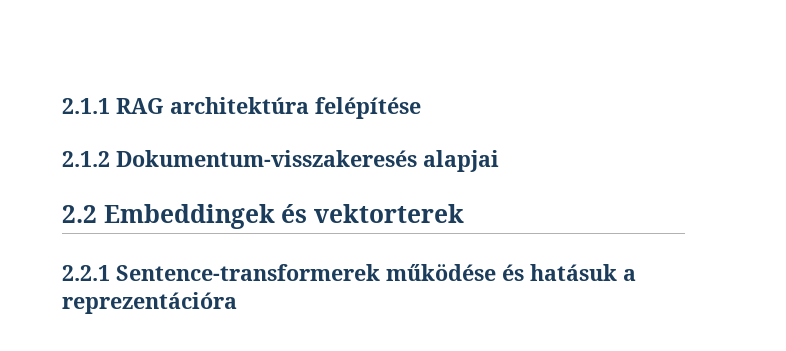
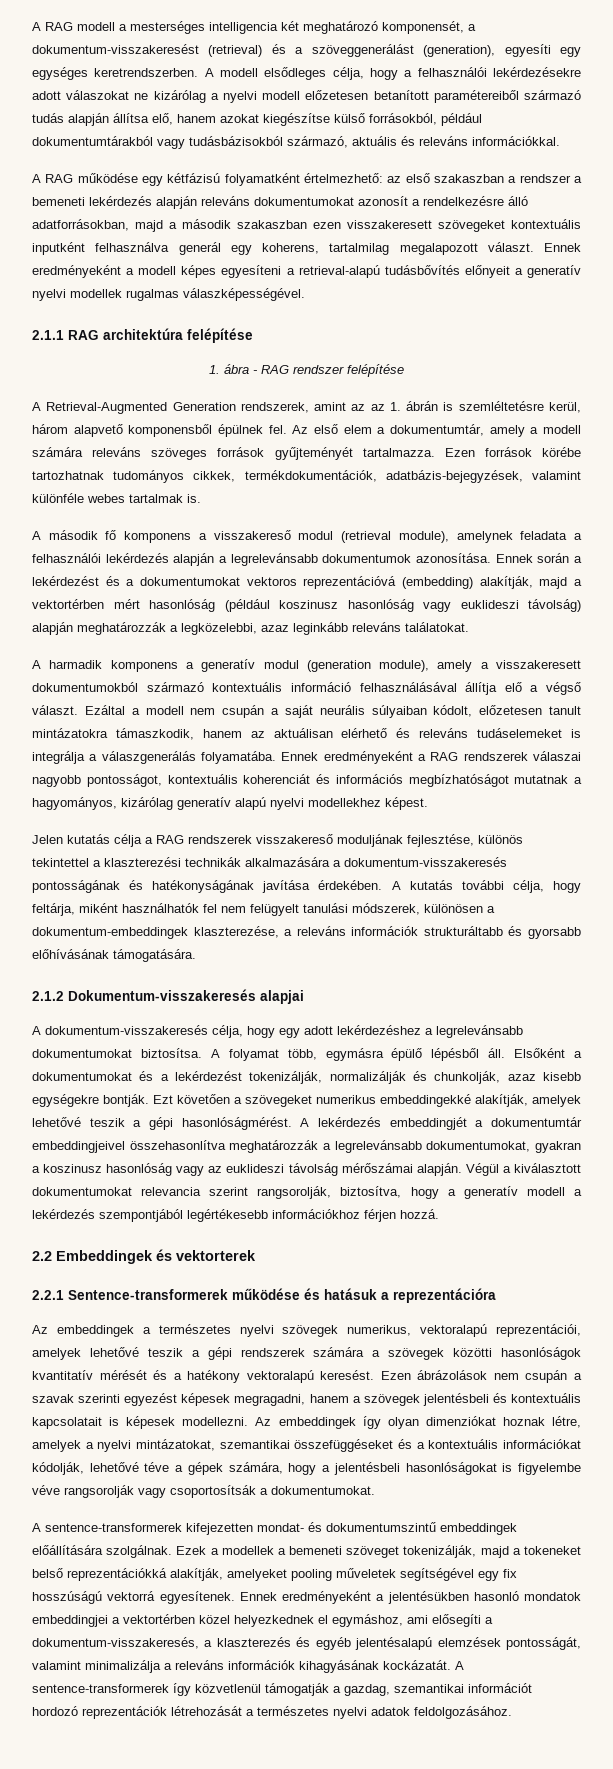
+ A RAG modell a mesterséges intelligencia két meghatározó komponensét, a dokumentum-visszakeresést (retrieval) és a szöveggenerálást (generation), egyesíti egy egységes keretrendszerben. A modell elsődleges célja, hogy a felhasználói lekérdezésekre adott válaszokat ne kizárólag a nyelvi modell előzetesen betanított paramétereiből származó tudás alapján állítsa elő, hanem azokat kiegészítse külső forrásokból, például dokumentumtárakból vagy tudásbázisokból származó, aktuális és releváns információkkal.
+ A RAG működése egy kétfázisú folyamatként értelmezhető: az első szakaszban a rendszer a bemeneti lekérdezés alapján releváns dokumentumokat azonosít a rendelkezésre álló adatforrásokban, majd a második szakaszban ezen visszakeresett szövegeket kontextuális inputként felhasználva generál egy koherens, tartalmilag megalapozott választ. Ennek eredményeként a modell képes egyesíteni a retrieval-alapú tudásbővítés előnyeit a generatív nyelvi modellek rugalmas válaszképességével.
  2.1.1 RAG architektúra felépítése
+ 1. ábra - RAG rendszer felépítése
+ A Retrieval-Augmented Generation rendszerek, amint az az 1. ábrán is szemléltetésre kerül, három alapvető komponensből épülnek fel. Az első elem a dokumentumtár, amely a modell számára releváns szöveges források gyűjteményét tartalmazza. Ezen források körébe tartozhatnak tudományos cikkek, termékdokumentációk, adatbázis-bejegyzések, valamint különféle webes tartalmak is.
+ A második fő komponens a visszakereső modul (retrieval module), amelynek feladata a felhasználói lekérdezés alapján a legrelevánsabb dokumentumok azonosítása. Ennek során a lekérdezést és a dokumentumokat vektoros reprezentációvá (embedding) alakítják, majd a vektortérben mért hasonlóság (például koszinusz hasonlóság vagy euklideszi távolság) alapján meghatározzák a legközelebbi, azaz leginkább releváns találatokat.
+ A harmadik komponens a generatív modul (generation module), amely a visszakeresett dokumentumokból származó kontextuális információ felhasználásával állítja elő a végső választ. Ezáltal a modell nem csupán a saját neurális súlyaiban kódolt, előzetesen tanult mintázatokra támaszkodik, hanem az aktuálisan elérhető és releváns tudáselemeket is integrálja a válaszgenerálás folyamatába. Ennek eredményeként a RAG rendszerek válaszai nagyobb pontosságot, kontextuális koherenciát és információs megbízhatóságot mutatnak a hagyományos, kizárólag generatív alapú nyelvi modellekhez képest.
+ Jelen kutatás célja a RAG rendszerek visszakereső moduljának fejlesztése, különös tekintettel a klaszterezési technikák alkalmazására a dokumentum-visszakeresés pontosságának és hatékonyságának javítása érdekében. A kutatás további célja, hogy feltárja, miként használhatók fel nem felügyelt tanulási módszerek, különösen a dokumentum-embeddingek klaszterezése, a releváns információk strukturáltabb és gyorsabb előhívásának támogatására.
  2.1.2 Dokumentum-visszakeresés alapjai
+ A dokumentum-visszakeresés célja, hogy egy adott lekérdezéshez a legrelevánsabb dokumentumokat biztosítsa. A folyamat több, egymásra épülő lépésből áll. Elsőként a dokumentumokat és a lekérdezést tokenizálják, normalizálják és chunkolják, azaz kisebb egységekre bontják. Ezt követően a szövegeket numerikus embeddingekké alakítják, amelyek lehetővé teszik a gépi hasonlóságmérést. A lekérdezés embeddingjét a dokumentumtár embeddingjeivel összehasonlítva meghatározzák a legrelevánsabb dokumentumokat, gyakran a koszinusz hasonlóság vagy az euklideszi távolság mérőszámai alapján. Végül a kiválasztott dokumentumokat relevancia szerint rangsorolják, biztosítva, hogy a generatív modell a lekérdezés szempontjából legértékesebb információkhoz férjen hozzá.
+ Az embeddingek a természetes nyelvi szövegek numerikus, vektoralapú reprezentációi, amelyek lehetővé teszik a gépi rendszerek számára a szövegek közötti hasonlóságok kvantitatív mérését és a hatékony vektoralapú keresést. Ezen ábrázolások nem csupán a szavak szerinti egyezést képesek megragadni, hanem a szövegek jelentésbeli és kontextuális kapcsolatait is képesek modellezni. Az embeddingek így olyan dimenziókat hoznak létre, amelyek a nyelvi mintázatokat, szemantikai összefüggéseket és a kontextuális információkat kódolják, lehetővé téve a gépek számára, hogy a jelentésbeli hasonlóságokat is figyelembe véve rangsorolják vagy csoportosítsák a dokumentumokat.
+ A sentence-transformerek kifejezetten mondat- és dokumentumszintű embeddingek előállítására szolgálnak. Ezek a modellek a bemeneti szöveget tokenizálják, majd a tokeneket belső reprezentációkká alakítják, amelyeket pooling műveletek segítségével egy fix hosszúságú vektorrá egyesítenek. Ennek eredményeként a jelentésükben hasonló mondatok embeddingjei a vektortérben közel helyezkednek el egymáshoz, ami elősegíti a dokumentum-visszakeresés, a klaszterezés és egyéb jelentésalapú elemzések pontosságát, valamint minimalizálja a releváns információk kihagyásának kockázatát. A sentence-transformerek így közvetlenül támogatják a gazdag, szemantikai információt hordozó reprezentációk létrehozását a természetes nyelvi adatok feldolgozásához.

